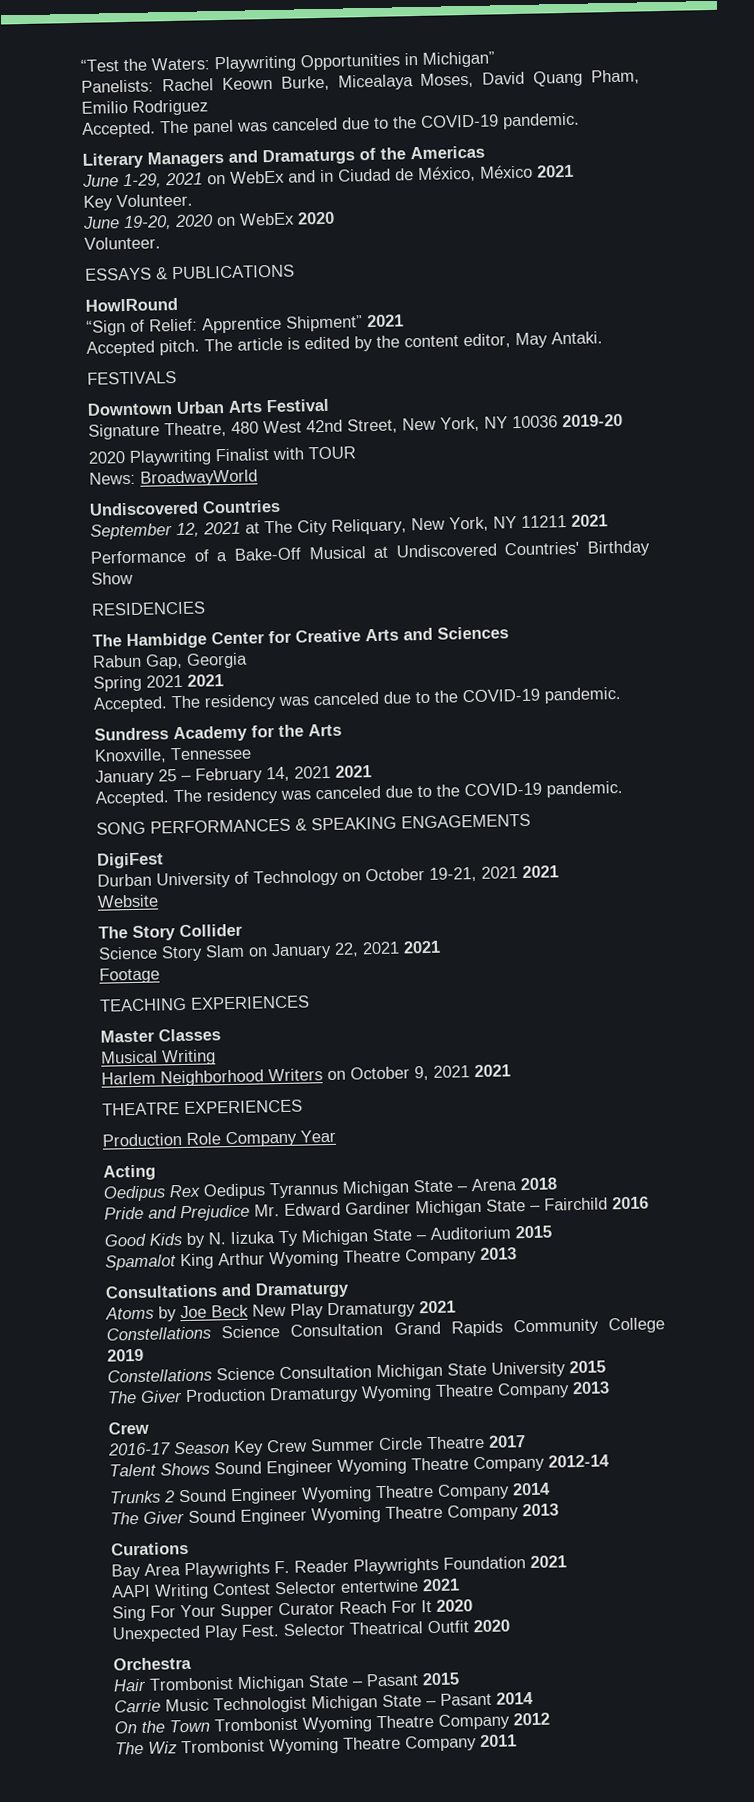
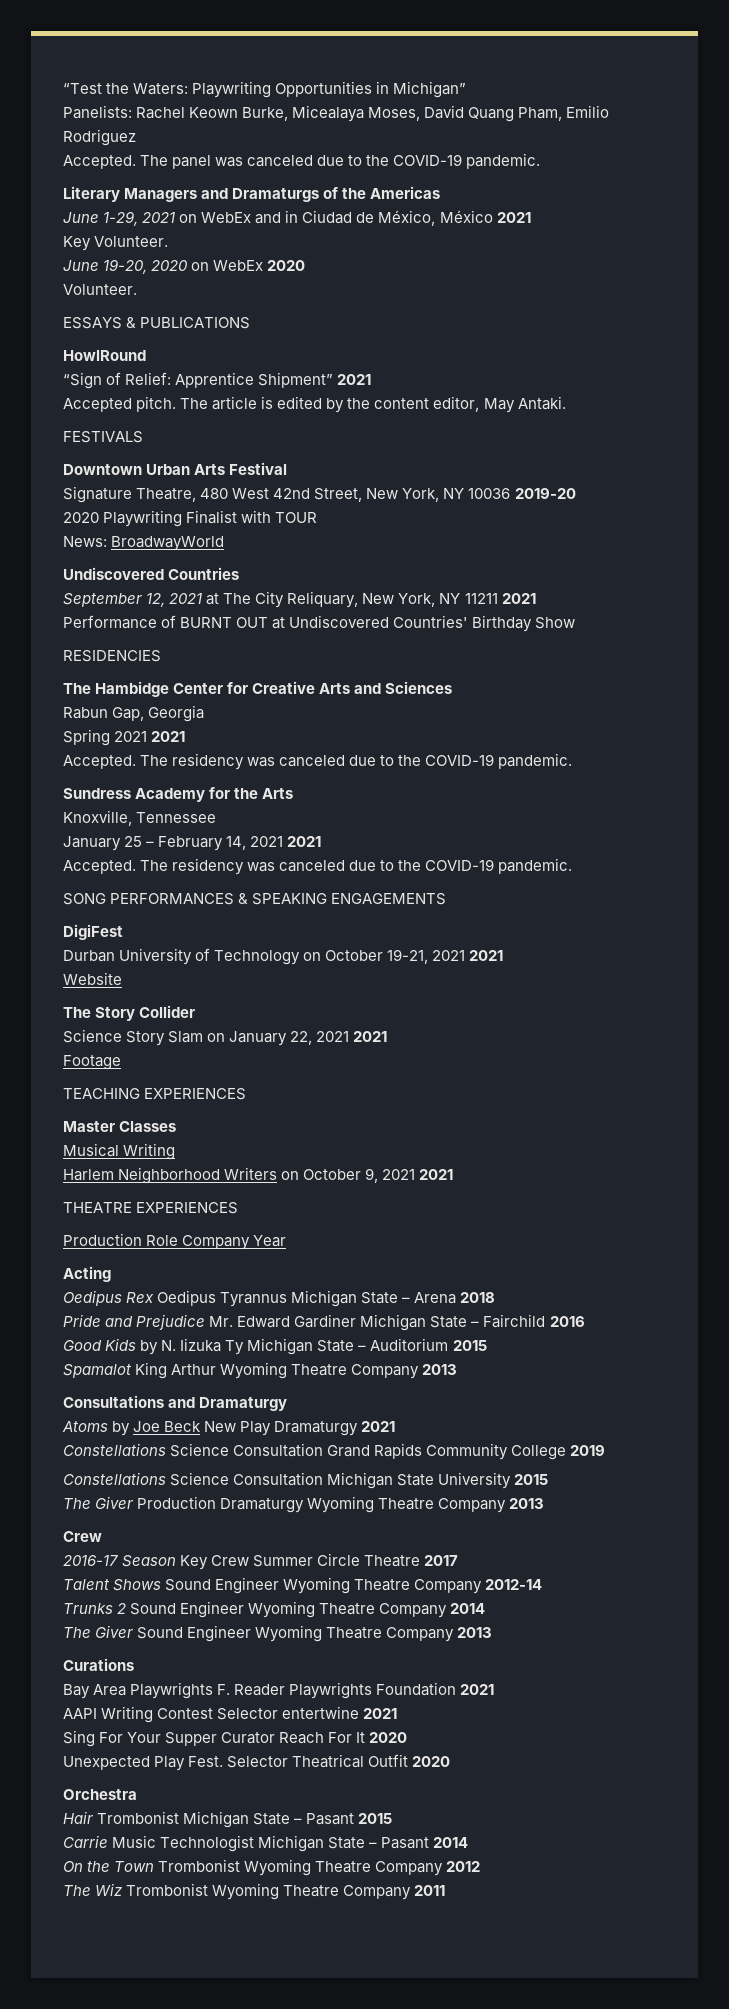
- Performance of a Bake-Off Musical at Undiscovered Countries' Birthday Show
+ Performance of BURNT OUT at Undiscovered Countries' Birthday Show

